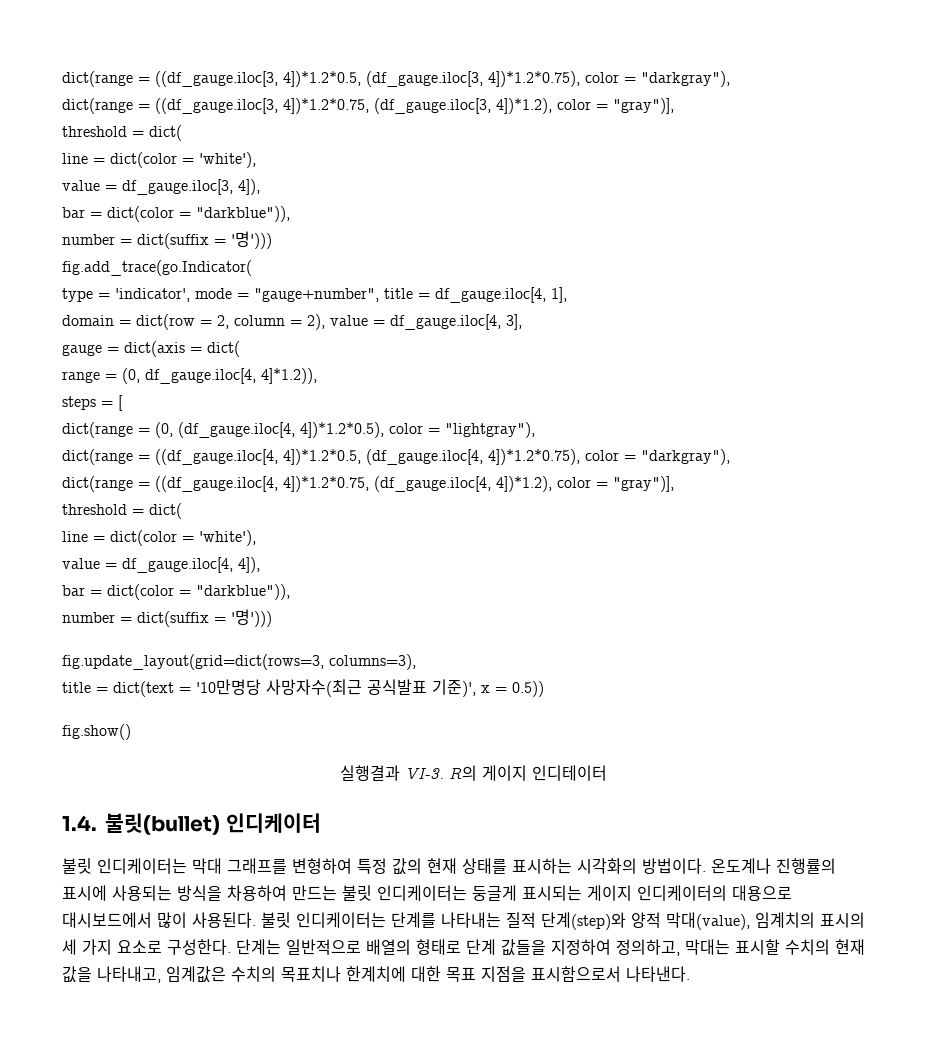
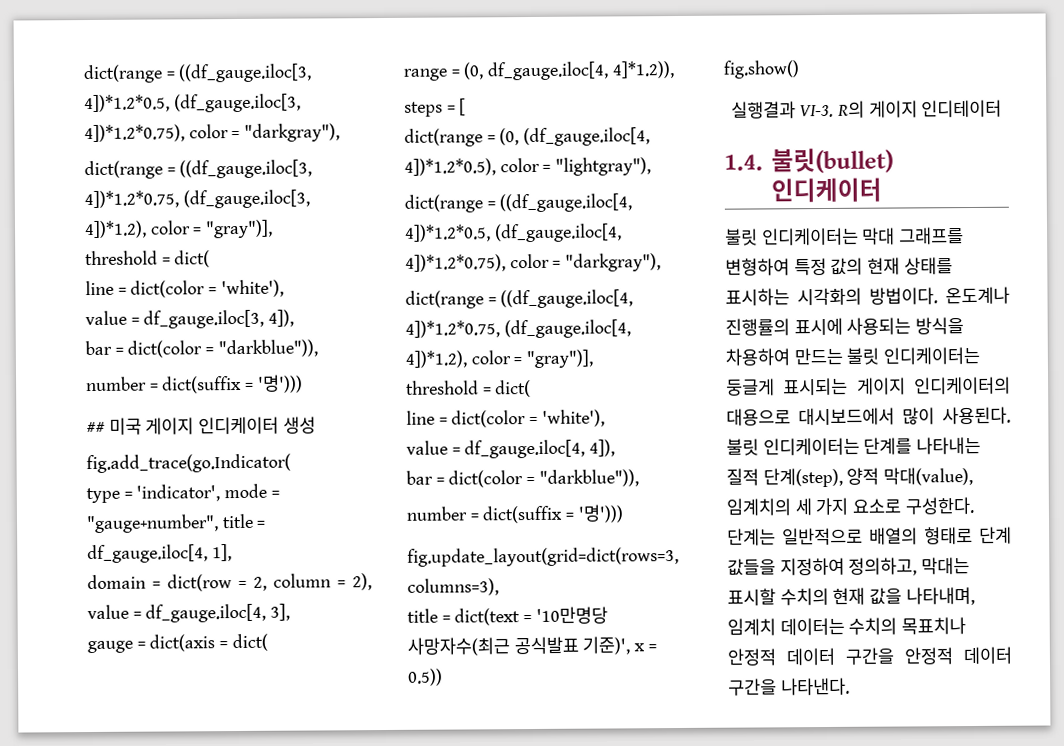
+ ## 미국 게이지 인디케이터 생성
- 불릿 인디케이터는 단계를 나타내는 질적 단계(step)와 양적 막대(value), 임계치의 표시의 세 가지 요소로 구성한다.
+ 불릿 인디케이터는 단계를 나타내는 질적 단계(step), 양적 막대(value), 임계치의 세 가지 요소로 구성한다.
- 단계는 일반적으로 배열의 형태로 단계 값들을 지정하여 정의하고, 막대는 표시할 수치의 현재 값을 나타내고, 임계값은 수치의 목표치나 한계치에 대한 목표 지점을 표시함으로서 나타낸다.
+ 단계는 일반적으로 배열의 형태로 단계 값들을 지정하여 정의하고, 막대는 표시할 수치의 현재 값을 나타내며, 임계치 데이터는 수치의 목표치나 안정적 데이터 구간을 안정적 데이터 구간을 나타낸다.

